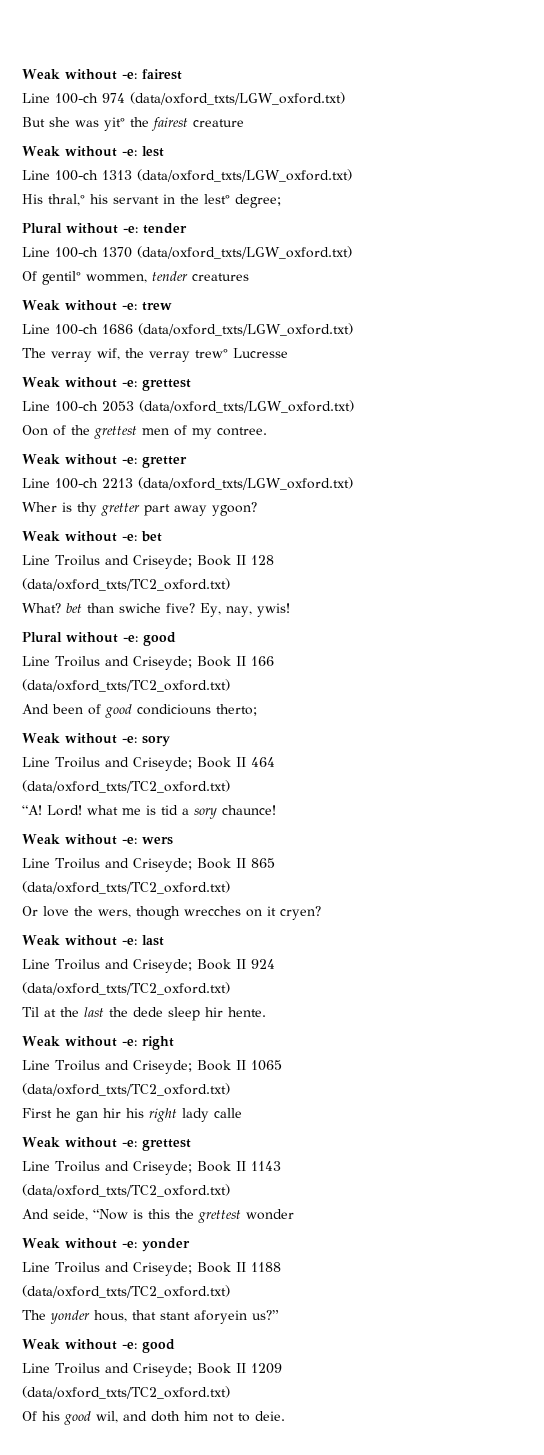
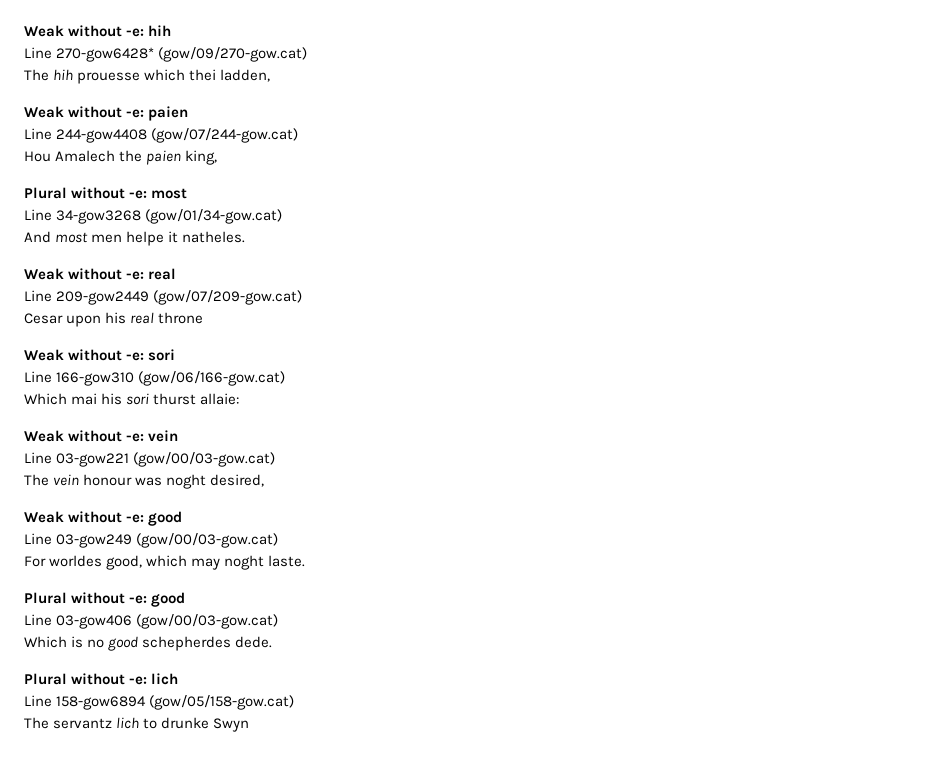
- Weak without -e: fairest
- Line 100-ch 974 (data/oxford_txts/LGW_oxford.txt)
- But she was yit° the fairest creature
- Weak without -e: lest
- Line 100-ch 1313 (data/oxford_txts/LGW_oxford.txt)
- His thral,° his servant in the lest° degree;
- Plural without -e: tender
- Line 100-ch 1370 (data/oxford_txts/LGW_oxford.txt)
- Of gentil° wommen, tender creatures
- Weak without -e: trew
- Line 100-ch 1686 (data/oxford_txts/LGW_oxford.txt)
- The verray wif, the verray trew° Lucresse
- Weak without -e: grettest
- Line 100-ch 2053 (data/oxford_txts/LGW_oxford.txt)
- Oon of the grettest men of my contree.
- Weak without -e: gretter
- Line 100-ch 2213 (data/oxford_txts/LGW_oxford.txt)
- Wher is thy gretter part away ygoon?
- Weak without -e: bet
- Line Troilus and Criseyde; Book II 128 (data/oxford_txts/TC2_oxford.txt)
- What? bet than swiche five? Ey, nay, ywis!
+ Weak without -e: hih
+ Line 270-gow6428* (gow/09/270-gow.cat)
+ The hih prouesse which thei ladden,
+ Weak without -e: paien
+ Line 244-gow4408 (gow/07/244-gow.cat)
+ Hou Amalech the paien king,
+ Plural without -e: most
+ Line 34-gow3268 (gow/01/34-gow.cat)
+ And most men helpe it natheles.
+ Weak without -e: real
+ Line 209-gow2449 (gow/07/209-gow.cat)
+ Cesar upon his real throne
+ Weak without -e: sori
+ Line 166-gow310 (gow/06/166-gow.cat)
+ Which mai his sori thurst allaie:
+ Weak without -e: vein
+ Line 03-gow221 (gow/00/03-gow.cat)
+ The vein honour was noght desired,
+ Weak without -e: good
+ Line 03-gow249 (gow/00/03-gow.cat)
+ For worldes good, which may noght laste.
- Line Troilus and Criseyde; Book II 166 (data/oxford_txts/TC2_oxford.txt)
- And been of good condiciouns therto;
- Weak without -e: sory
- Line Troilus and Criseyde; Book II 464 (data/oxford_txts/TC2_oxford.txt)
- “A! Lord! what me is tid a sory chaunce!
- Weak without -e: wers
- Line Troilus and Criseyde; Book II 865 (data/oxford_txts/TC2_oxford.txt)
- Or love the wers, though wrecches on it cryen?
- Weak without -e: last
- Line Troilus and Criseyde; Book II 924 (data/oxford_txts/TC2_oxford.txt)
- Til at the last the dede sleep hir hente.
- Weak without -e: right
- Line Troilus and Criseyde; Book II 1065 (data/oxford_txts/TC2_oxford.txt)
- First he gan hir his right lady calle
- Weak without -e: grettest
- Line Troilus and Criseyde; Book II 1143 (data/oxford_txts/TC2_oxford.txt)
- And seide, “Now is this the grettest wonder
- Weak without -e: yonder
- Line Troilus and Criseyde; Book II 1188 (data/oxford_txts/TC2_oxford.txt)
- The yonder hous, that stant aforyein us?”
- Weak without -e: good
- Line Troilus and Criseyde; Book II 1209 (data/oxford_txts/TC2_oxford.txt)
- Of his good wil, and doth him not to deie.
+ Line 03-gow406 (gow/00/03-gow.cat)
+ Which is no good schepherdes dede.
+ Plural without -e: lich
+ Line 158-gow6894 (gow/05/158-gow.cat)
+ The servantz lich to drunke Swyn

